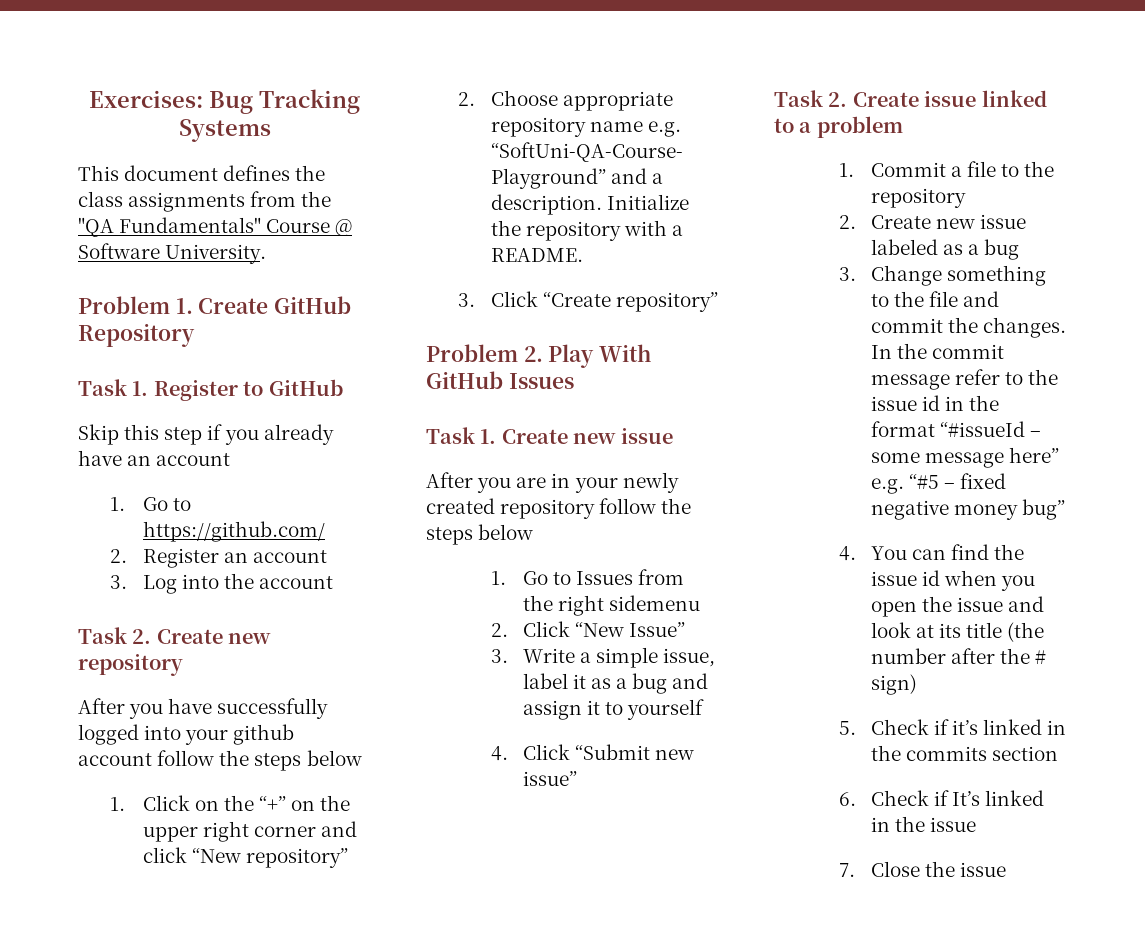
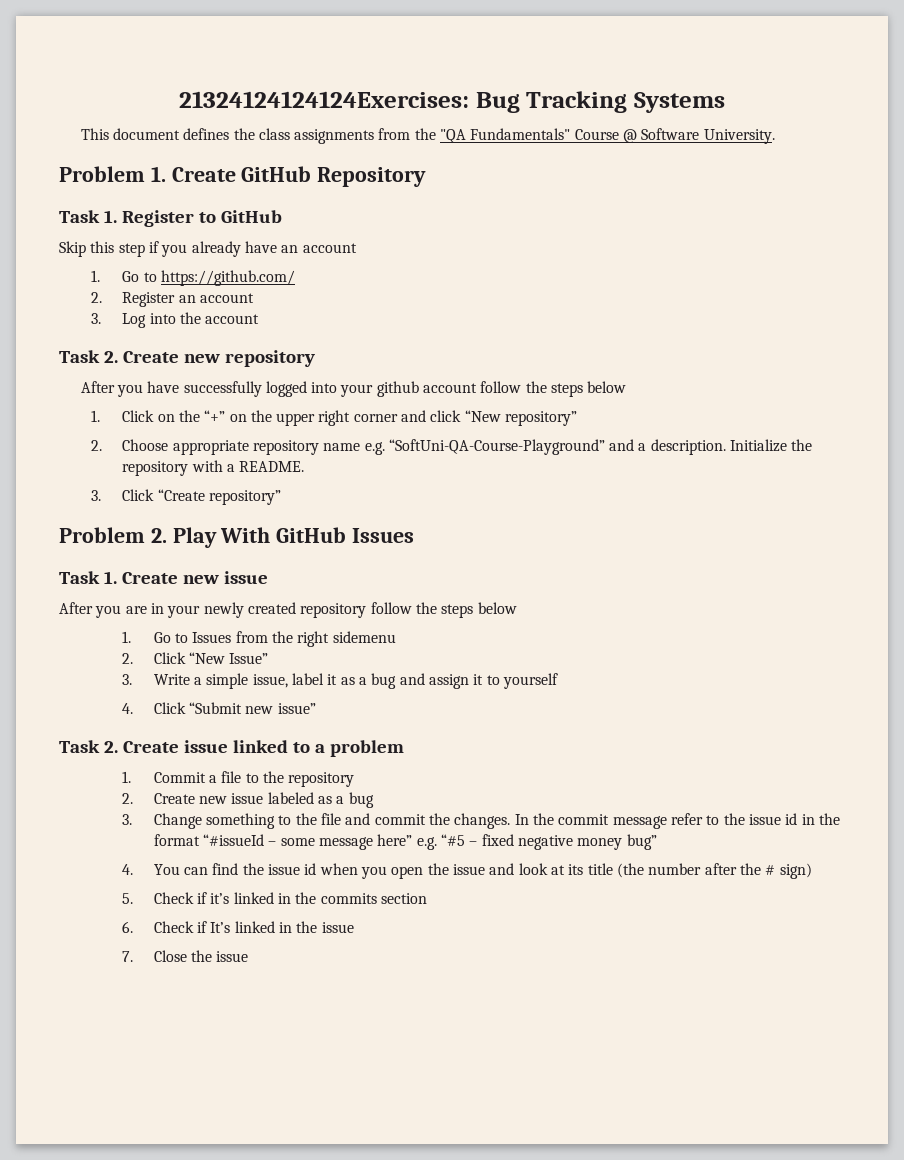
- Exercises: Bug Tracking Systems
+ 21324124124124Exercises: Bug Tracking Systems

